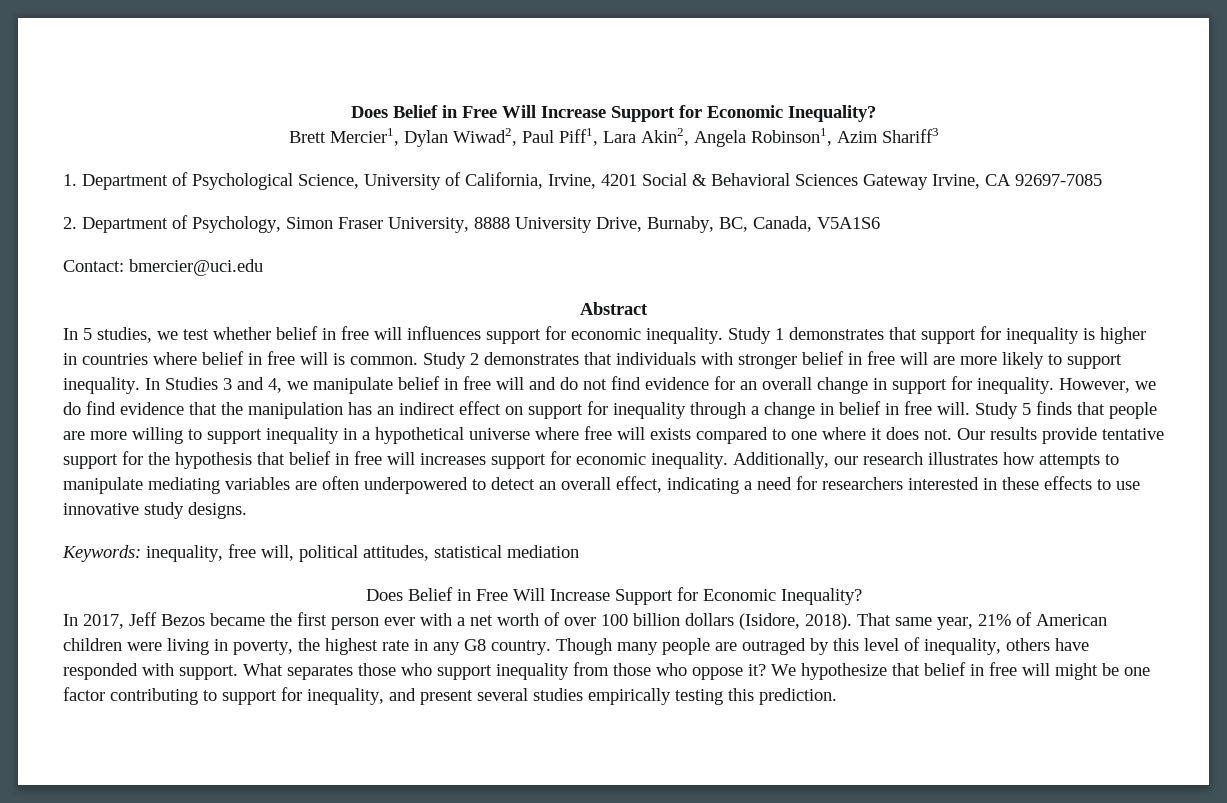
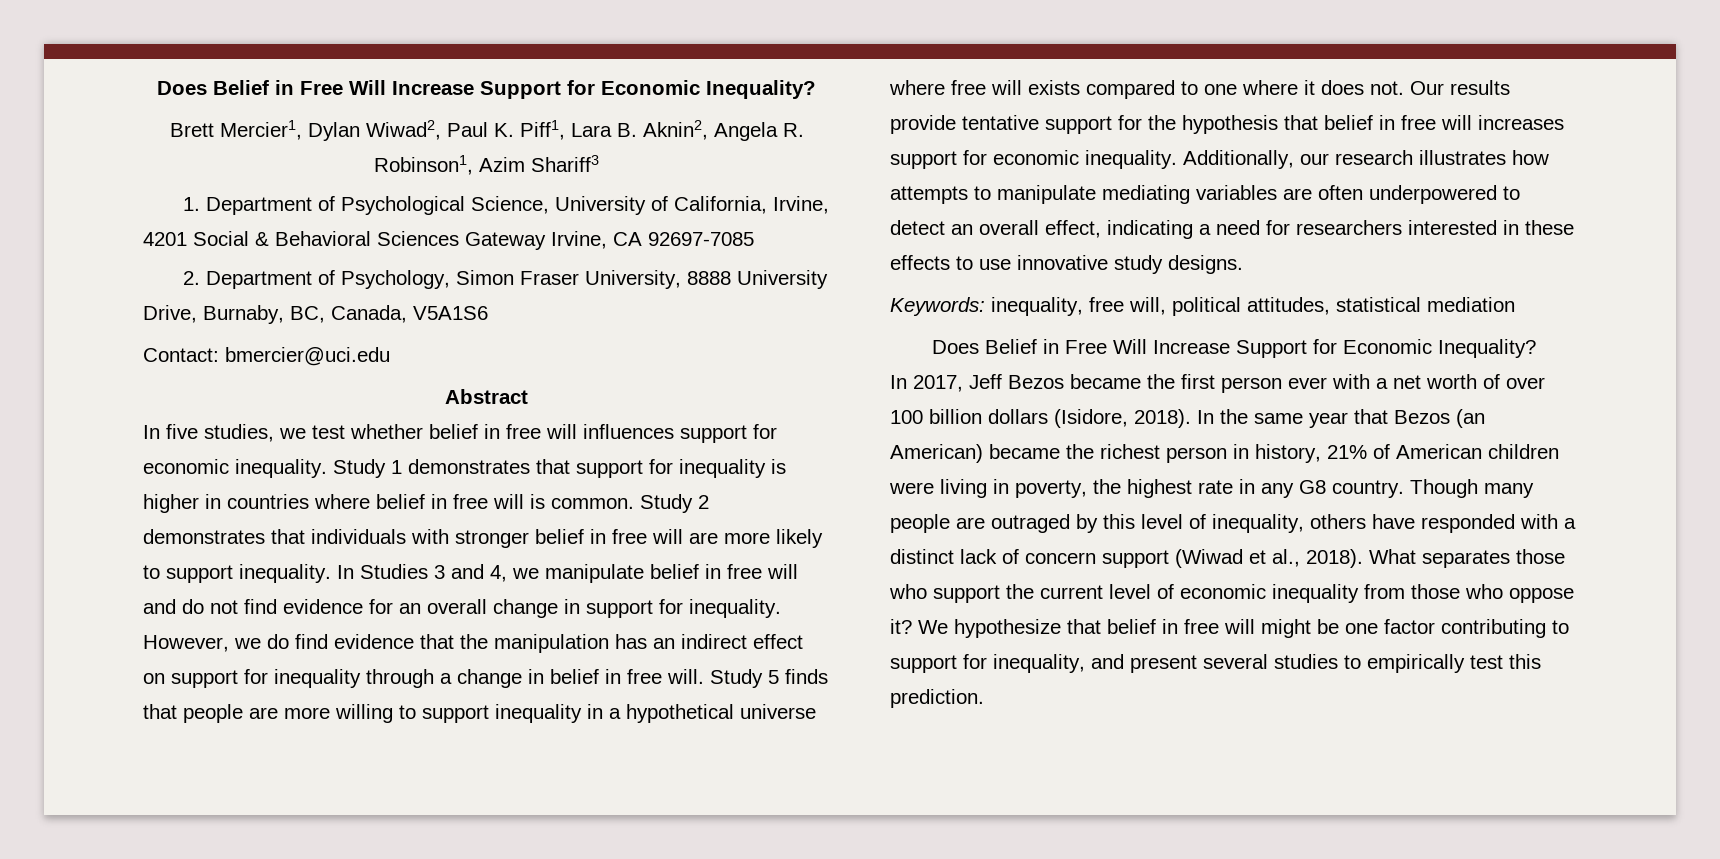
- Brett Mercier1, Dylan Wiwad2, Paul Piff1, Lara Akin2, Angela Robinson1, Azim Shariff3
+ Brett Mercier1, Dylan Wiwad2, Paul K. Piff1, Lara B. Aknin2, Angela R. Robinson1, Azim Shariff3
- In 5 studies, we test whether belief in free will influences support for economic inequality.
+ In five studies, we test whether belief in free will influences support for economic inequality.
- That same year, 21% of American children were living in poverty, the highest rate in any G8 country.
+ In the same year that Bezos (an American) became the richest person in history, 21% of American children were living in poverty, the highest rate in any G8 country.
- Though many people are outraged by this level of inequality, others have responded with support.
+ Though many people are outraged by this level of inequality, others have responded with a distinct lack of concern support (Wiwad et al., 2018).
- What separates those who support inequality from those who oppose it?
+ What separates those who support the current level of economic inequality from those who oppose it?
- We hypothesize that belief in free will might be one factor contributing to support for inequality, and present several studies empirically testing this prediction.
+ We hypothesize that belief in free will might be one factor contributing to support for inequality, and present several studies to empirically test this prediction.

